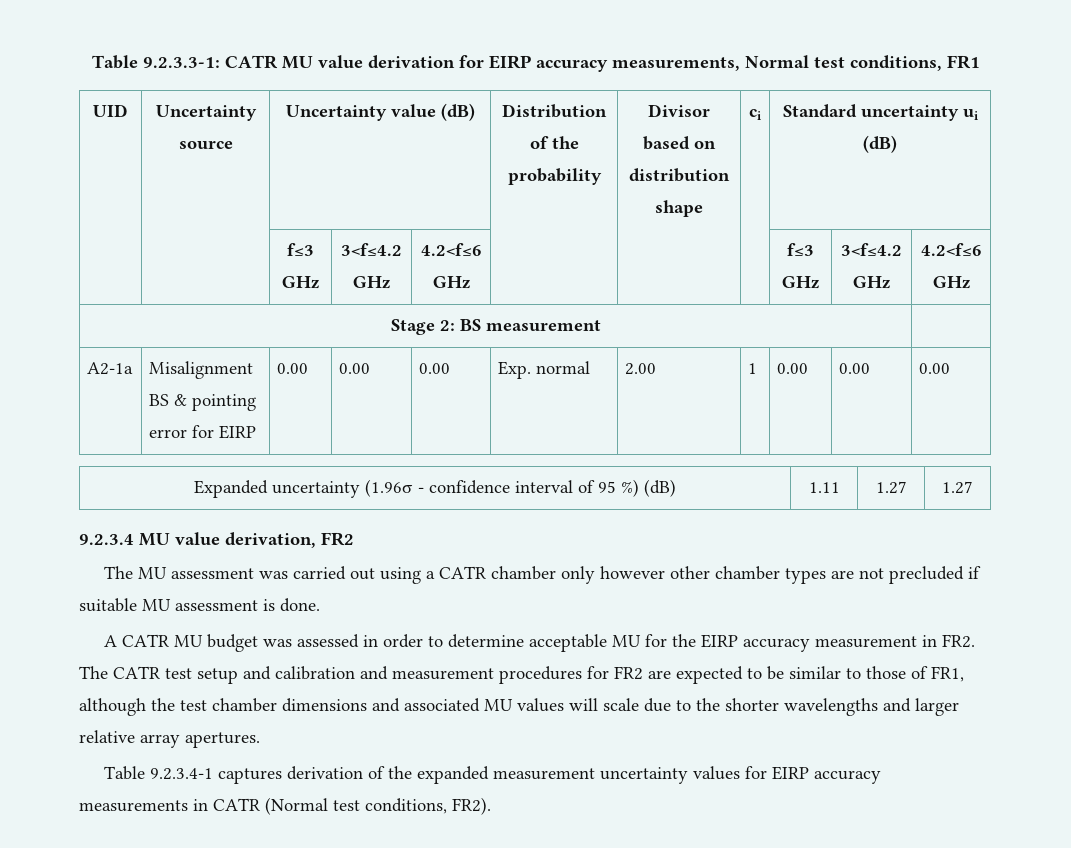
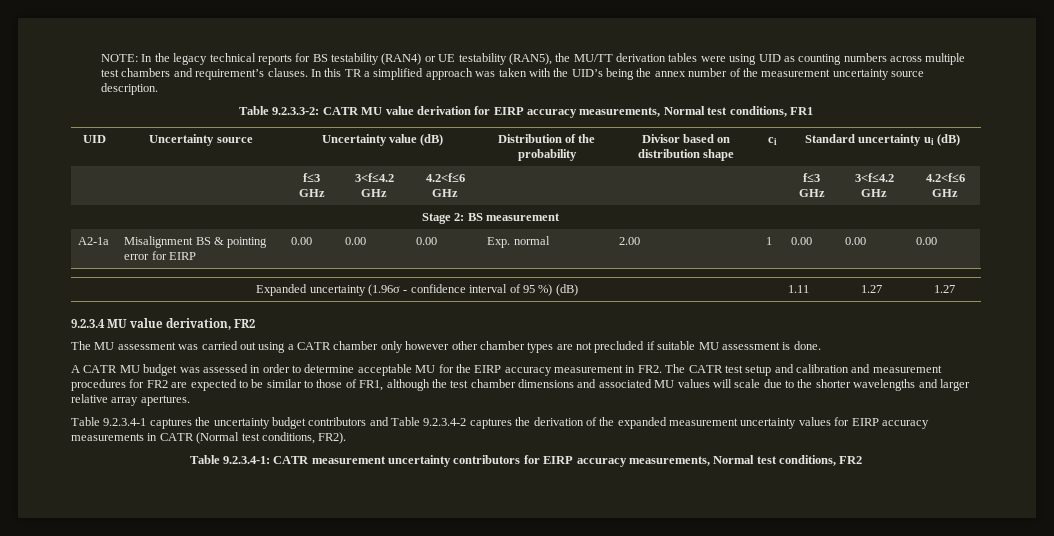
- Table 9.2.3.3-1: CATR MU value derivation for EIRP accuracy measurements, Normal test conditions, FR1
+ NOTE: In the legacy technical reports for BS testability (RAN4) or UE testability (RAN5), the MU/TT derivation tables were using UID as counting numbers across multiple test chambers and requirement’s clauses. In this TR a simplified approach was taken with the UID’s being the annex number of the measurement uncertainty source description.
+ Table 9.2.3.3-2: CATR MU value derivation for EIRP accuracy measurements, Normal test conditions, FR1
- Table 9.2.3.4-1 captures derivation of the expanded measurement uncertainty values for EIRP accuracy measurements in CATR (Normal test conditions, FR2).
+ Table 9.2.3.4-1 captures the uncertainty budget contributors and Table 9.2.3.4-2 captures the derivation of the expanded measurement uncertainty values for EIRP accuracy measurements in CATR (Normal test conditions, FR2).
+ Table 9.2.3.4-1: CATR measurement uncertainty contributors for EIRP accuracy measurements, Normal test conditions, FR2

